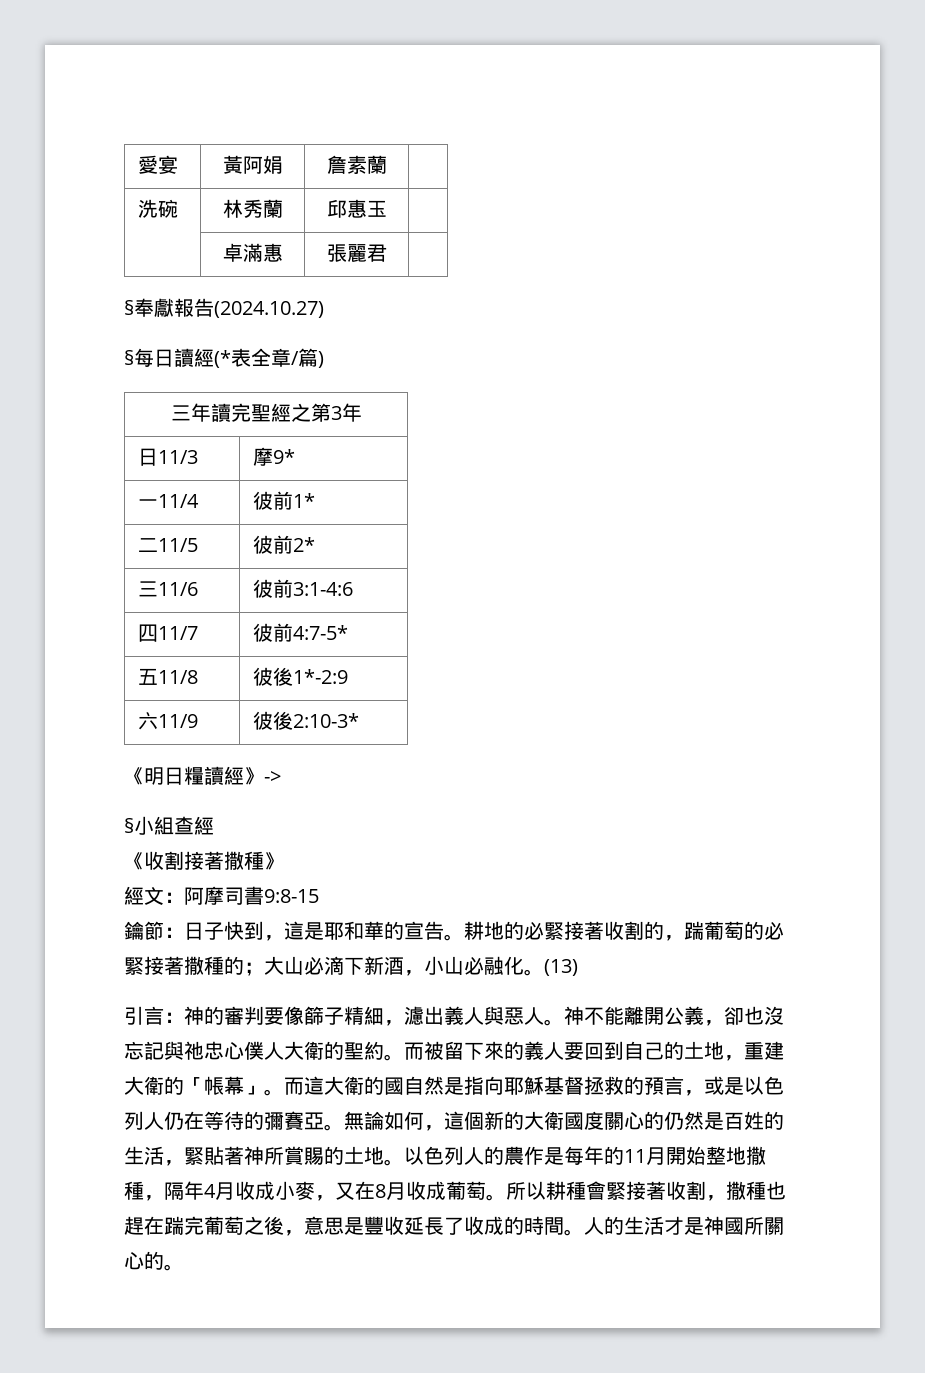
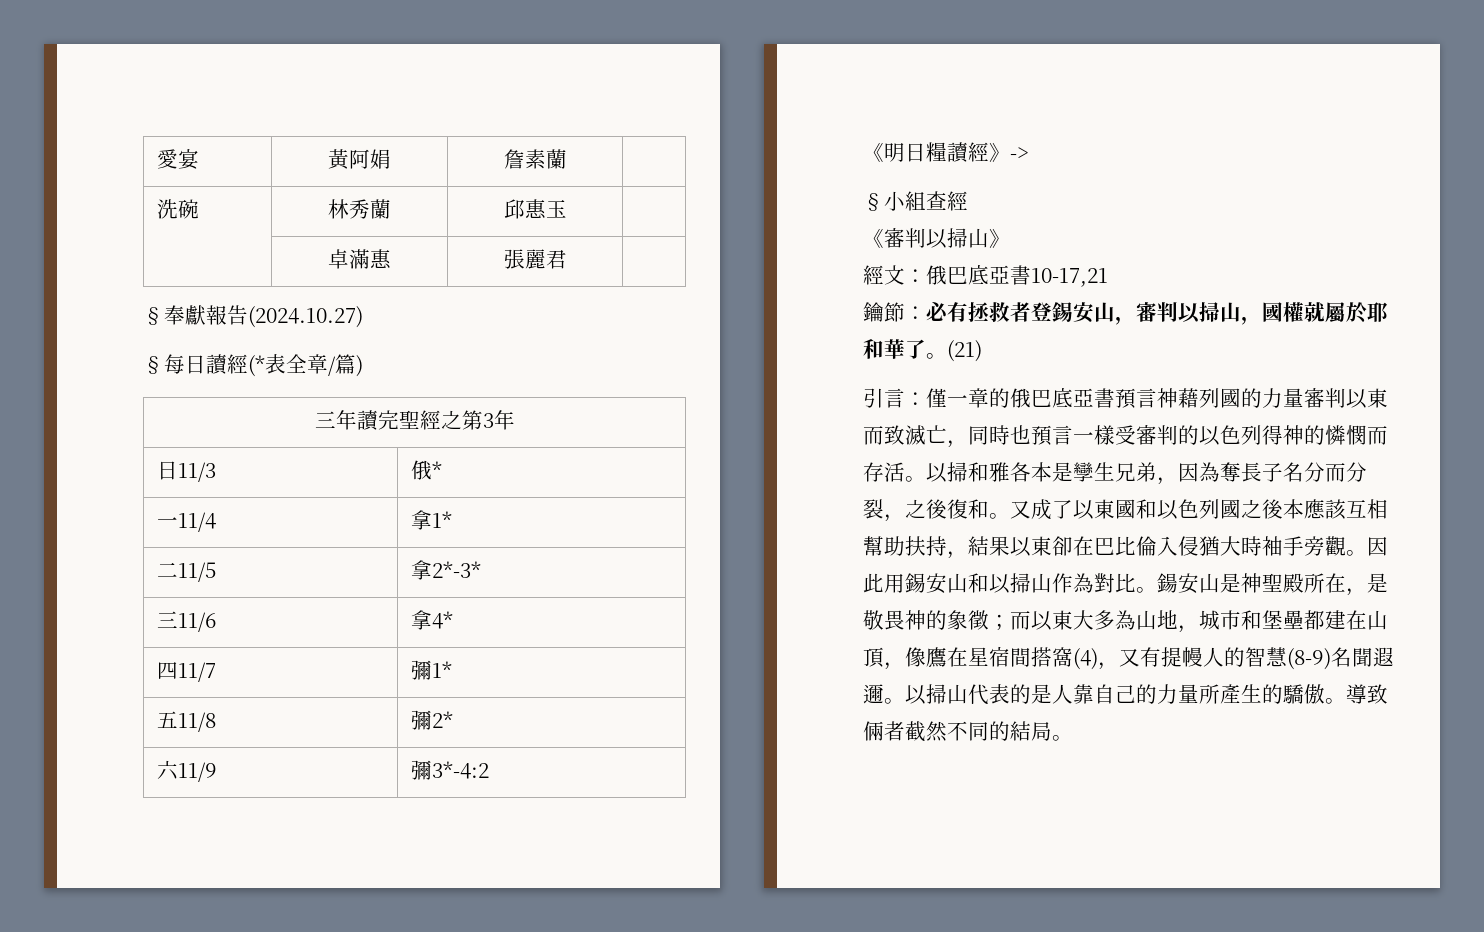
- 日11/3 | 摩9*
+ 日11/3 | 俄*
- 一11/4 | 彼前1*
+ 一11/4 | 拿1*
- 二11/5 | 彼前2*
+ 二11/5 | 拿2*-3*
- 三11/6 | 彼前3:1-4:6
+ 三11/6 | 拿4*
- 四11/7 | 彼前4:7-5*
+ 四11/7 | 彌1*
- 五11/8 | 彼後1*-2:9
+ 五11/8 | 彌2*
- 六11/9 | 彼後2:10-3*
+ 六11/9 | 彌3*-4:2
- 《收割接著撒種》
+ 《審判以掃山》
- 經文：阿摩司書9:8-15
- 鑰節：日子快到，這是耶和華的宣告。耕地的必緊接著收割的，踹葡萄的必緊接著撒種的；大山必滴下新酒，小山必融化。(13)
- 引言：神的審判要像篩子精細，濾出義人與惡人。神不能離開公義，卻也沒忘記與祂忠心僕人大衛的聖約。而被留下來的義人要回到自己的土地，重建大衛的「帳幕」。而這大衛的國自然是指向耶穌基督拯救的預言，或是以色列人仍在等待的彌賽亞。無論如何，這個新的大衛國度關心的仍然是百姓的生活，緊貼著神所賞賜的土地。以色列人的農作是每年的11月開始整地撒種，隔年4月收成小麥，又在8月收成葡萄。所以耕種會緊接著收割，撒種也趕在踹完葡萄之後，意思是豐收延長了收成的時間。人的生活才是神國所關心的。
+ 經文：俄巴底亞書10-17,21
+ 鑰節：必有拯救者登錫安山，審判以掃山，國權就屬於耶和華了。(21)
+ 引言：僅一章的俄巴底亞書預言神藉列國的力量審判以東而致滅亡，同時也預言一樣受審判的以色列得神的憐憫而存活。以掃和雅各本是孿生兄弟，因為奪長子名分而分裂，之後復和。又成了以東國和以色列國之後本應該互相幫助扶持，結果以東卻在巴比倫入侵猶大時袖手旁觀。因此用錫安山和以掃山作為對比。鍚安山是神聖殿所在，是敬畏神的象徵；而以東大多為山地，城市和堡壘都建在山頂，像鷹在星宿間搭窩(4)，又有提幔人的智慧(8-9)名聞遐邇。以掃山代表的是人靠自己的力量所產生的驕傲。導致倆者截然不同的結局。

